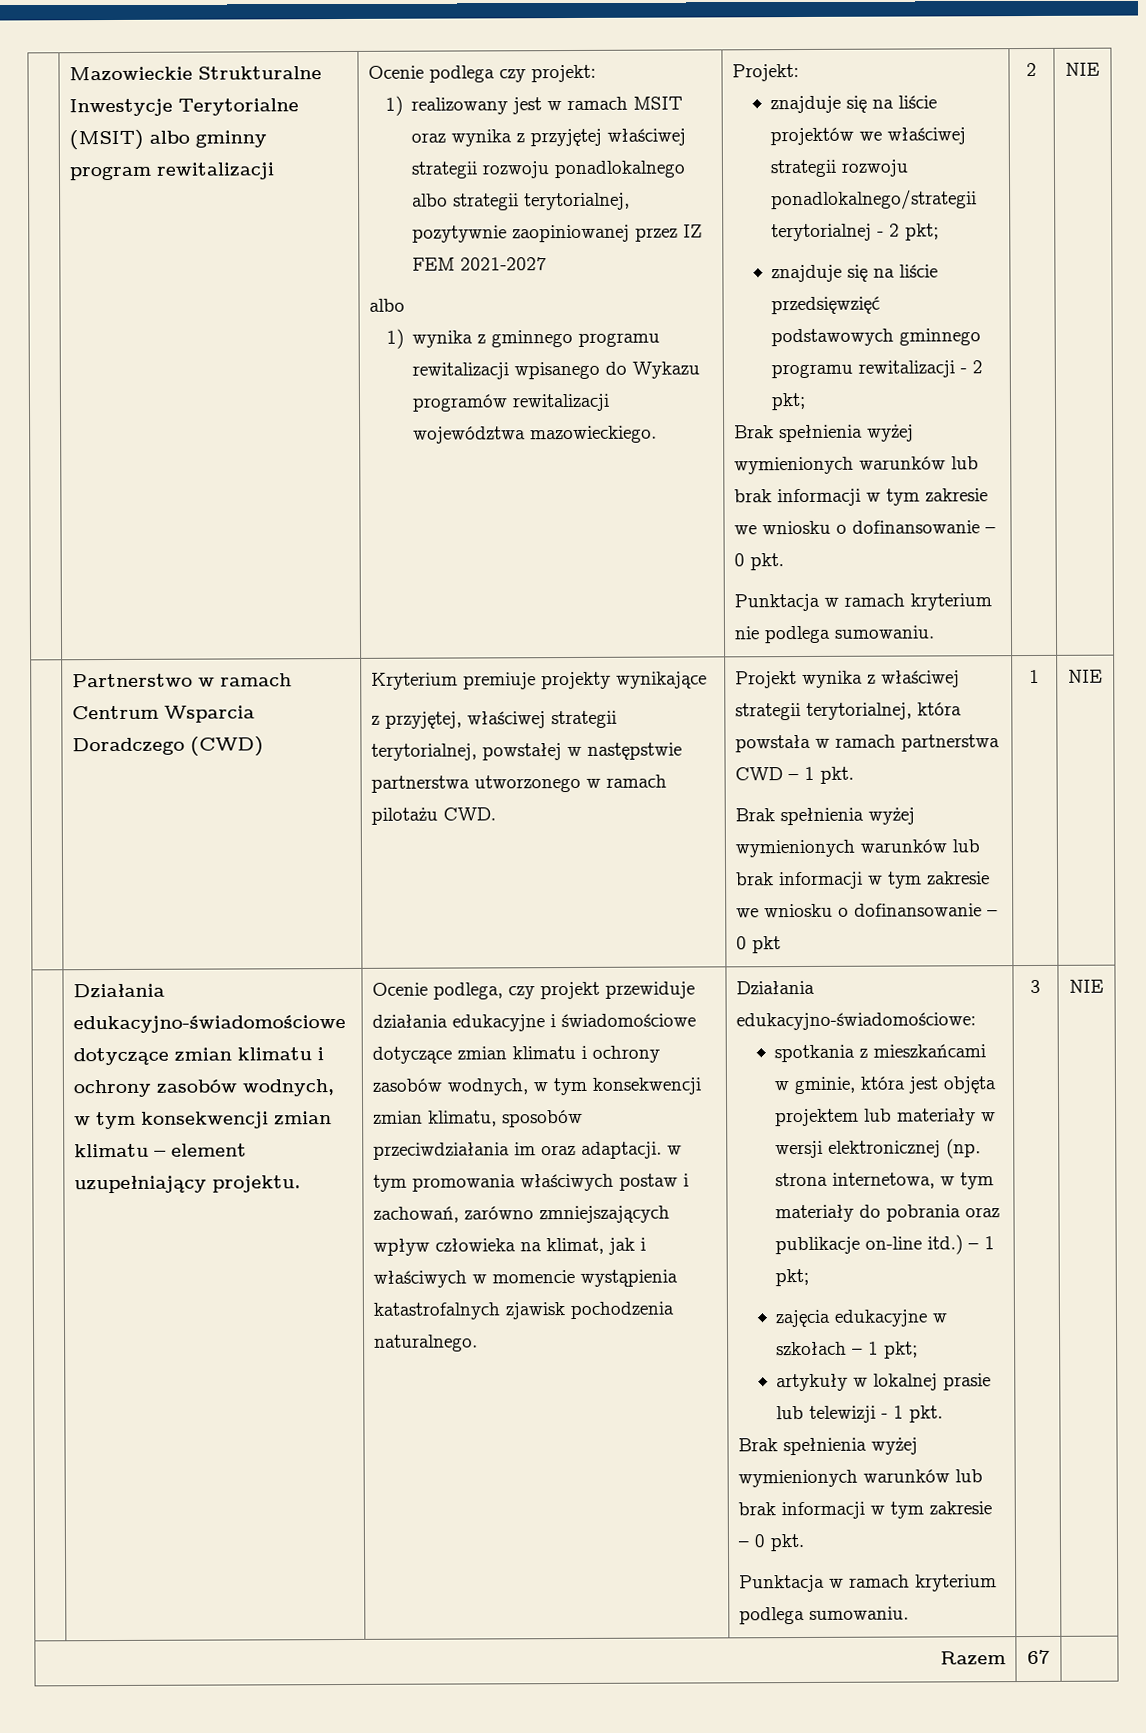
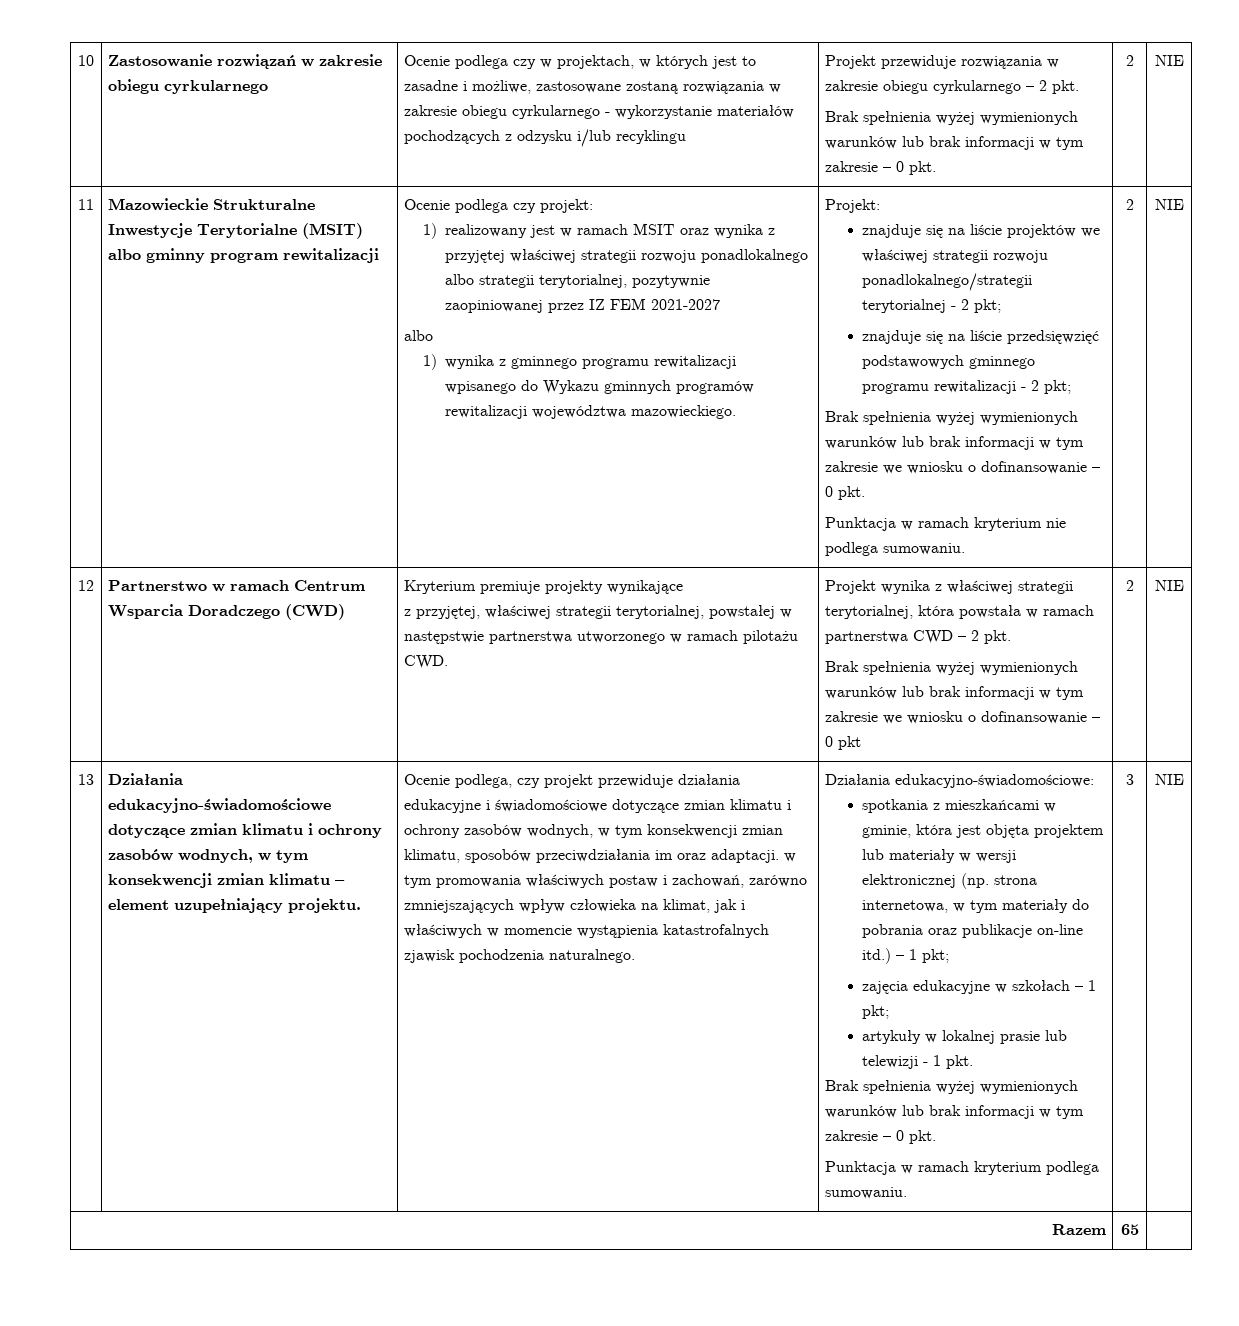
+ 10 | Zastosowanie rozwiązań w zakresie obiegu cyrkularnego | Ocenie podlega czy w projektach, w których jest to zasadne i możliwe, zastosowane zostaną rozwiązania w zakresie obiegu cyrkularnego - wykorzystanie materiałów pochodzących z odzysku i/lub recyklingu | Projekt przewiduje rozwiązania w zakresie obiegu cyrkularnego – 2 pkt.
+ Brak spełnienia wyżej wymienionych warunków lub brak informacji w tym zakresie – 0 pkt. | 2 | NIE
+ 11
- 1) wynika z gminnego programu rewitalizacji wpisanego do Wykazu programów rewitalizacji województwa mazowieckiego.
+ 1) wynika z gminnego programu rewitalizacji wpisanego do Wykazu gminnych programów rewitalizacji województwa mazowieckiego.
+ 12
- Projekt wynika z właściwej strategii terytorialnej, która powstała w ramach partnerstwa CWD – 1 pkt.
+ Projekt wynika z właściwej strategii terytorialnej, która powstała w ramach partnerstwa CWD – 2 pkt.
- Brak spełnienia wyżej wymienionych warunków lub brak informacji w tym zakresie we wniosku o dofinansowanie – 0 pkt | 1 | NIE
+ Brak spełnienia wyżej wymienionych warunków lub brak informacji w tym zakresie we wniosku o dofinansowanie – 0 pkt | 2 | NIE
+ 13
- Razem | 67 |
+ Razem | 65 |

